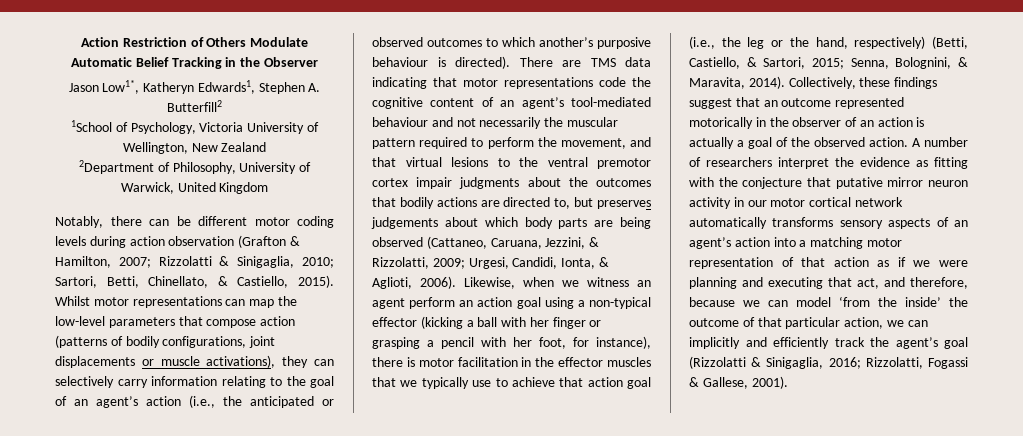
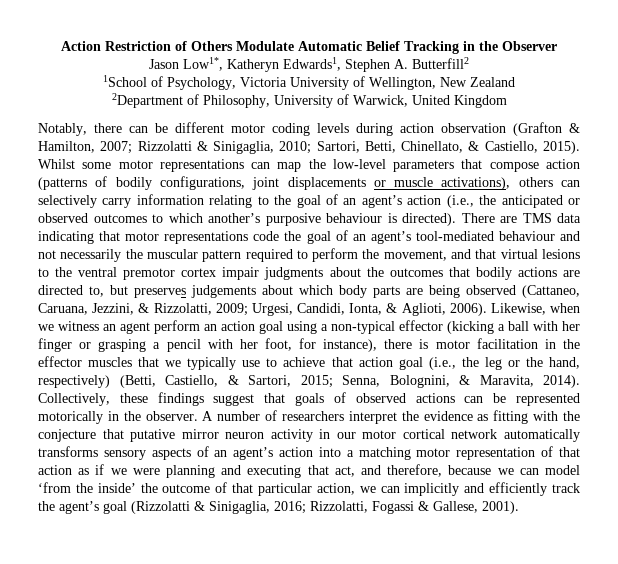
- Whilst motor representations can map the low-level parameters that compose action (patterns of bodily configurations, joint displacements or muscle activations), they can selectively carry information relating to the goal of an agent’s action (i.e., the anticipated or observed outcomes to which another’s purposive behaviour is directed).
+ Whilst some motor representations can map the low-level parameters that compose action (patterns of bodily configurations, joint displacements or muscle activations), others can selectively carry information relating to the goal of an agent’s action (i.e., the anticipated or observed outcomes to which another’s purposive behaviour is directed).
- There are TMS data indicating that motor representations code the cognitive content of an agent’s tool-mediated behaviour and not necessarily the muscular pattern required to perform the movement, and that virtual lesions to the ventral premotor cortex impair judgments about the outcomes that bodily actions are directed to, but preserves judgements about which body parts are being observed (Cattaneo, Caruana, Jezzini, & Rizzolatti, 2009;
+ There are TMS data indicating that motor representations code the goal of an agent’s tool-mediated behaviour and not necessarily the muscular pattern required to perform the movement, and that virtual lesions to the ventral premotor cortex impair judgments about the outcomes that bodily actions are directed to, but preserves judgements about which body parts are being observed (Cattaneo, Caruana, Jezzini, & Rizzolatti, 2009;
- Collectively, these findings suggest that an outcome represented motorically in the observer of an action is actually a goal of the observed action.
+ Collectively, these findings suggest that goals of observed actions can be represented motorically in the observer.

